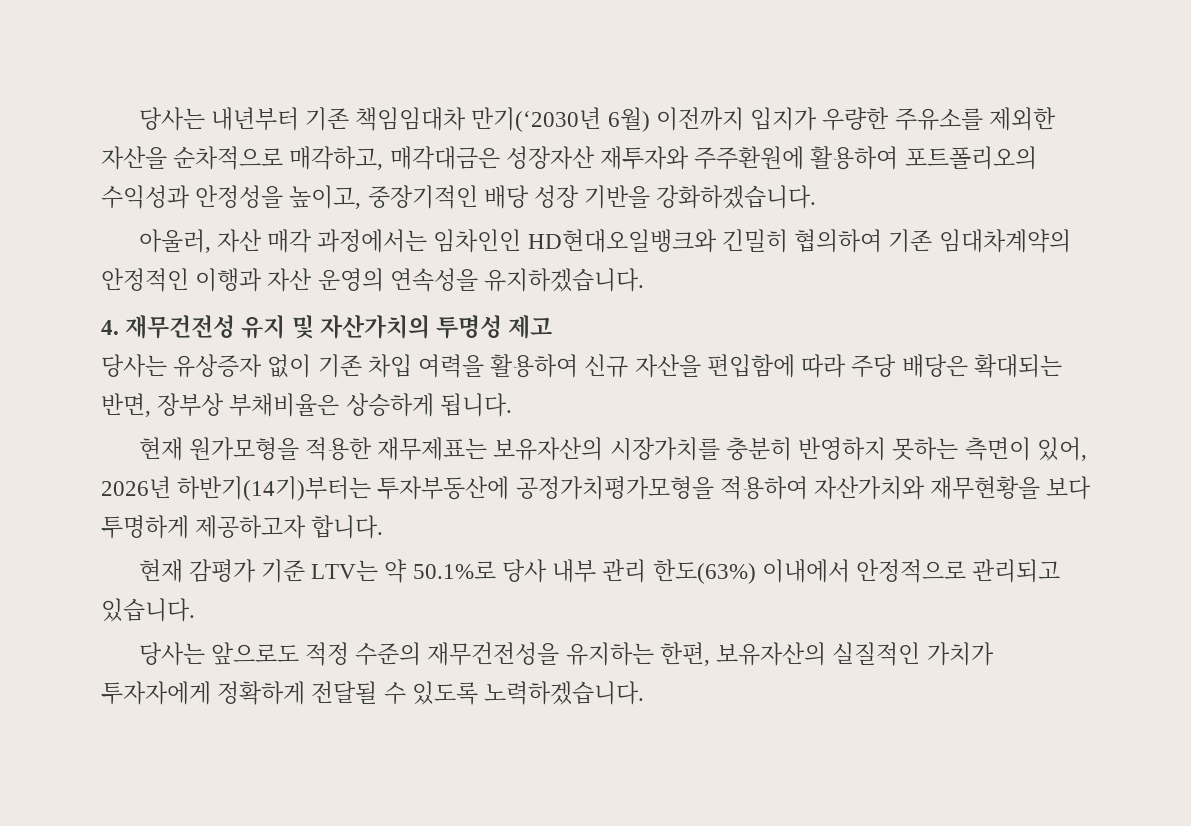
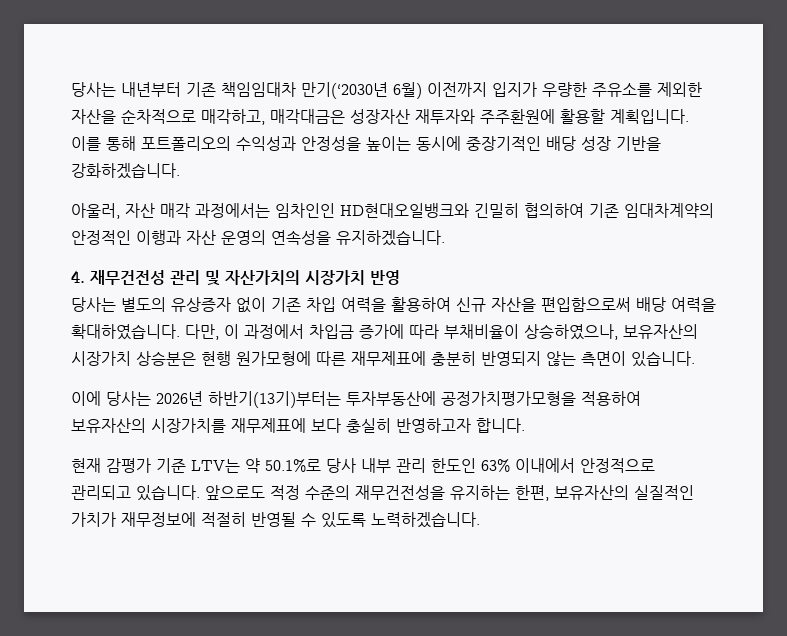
- 당사는 내년부터 기존 책임임대차 만기(‘2030년 6월) 이전까지 입지가 우량한 주유소를 제외한 자산을 순차적으로 매각하고, 매각대금은 성장자산 재투자와 주주환원에 활용하여 포트폴리오의 수익성과 안정성을 높이고, 중장기적인 배당 성장 기반을 강화하겠습니다.
+ 당사는 내년부터 기존 책임임대차 만기(‘2030년 6월) 이전까지 입지가 우량한 주유소를 제외한 자산을 순차적으로 매각하고, 매각대금은 성장자산 재투자와 주주환원에 활용할 계획입니다. 이를 통해 포트폴리오의 수익성과 안정성을 높이는 동시에 중장기적인 배당 성장 기반을 강화하겠습니다.
- 4. 재무건전성 유지 및 자산가치의 투명성 제고
- 당사는 유상증자 없이 기존 차입 여력을 활용하여 신규 자산을 편입함에 따라 주당 배당은 확대되는 반면, 장부상 부채비율은 상승하게 됩니다.
- 현재 원가모형을 적용한 재무제표는 보유자산의 시장가치를 충분히 반영하지 못하는 측면이 있어, 2026년 하반기(14기)부터는 투자부동산에 공정가치평가모형을 적용하여 자산가치와 재무현황을 보다 투명하게 제공하고자 합니다.
+ 4. 재무건전성 관리 및 자산가치의 시장가치 반영
+ 당사는 별도의 유상증자 없이 기존 차입 여력을 활용하여 신규 자산을 편입함으로써 배당 여력을 확대하였습니다. 다만, 이 과정에서 차입금 증가에 따라 부채비율이 상승하였으나, 보유자산의 시장가치 상승분은 현행 원가모형에 따른 재무제표에 충분히 반영되지 않는 측면이 있습니다.
+ 이에 당사는 2026년 하반기(13기)부터는 투자부동산에 공정가치평가모형을 적용하여 보유자산의 시장가치를 재무제표에 보다 충실히 반영하고자 합니다.
- 현재 감평가 기준 LTV는 약 50.1%로 당사 내부 관리 한도(63%) 이내에서 안정적으로 관리되고 있습니다.
- 당사는 앞으로도 적정 수준의 재무건전성을 유지하는 한편, 보유자산의 실질적인 가치가 투자자에게 정확하게 전달될 수 있도록 노력하겠습니다.
+ 현재 감평가 기준 LTV는 약 50.1%로 당사 내부 관리 한도인 63% 이내에서 안정적으로 관리되고 있습니다. 앞으로도 적정 수준의 재무건전성을 유지하는 한편, 보유자산의 실질적인 가치가 재무정보에 적절히 반영될 수 있도록 노력하겠습니다.

